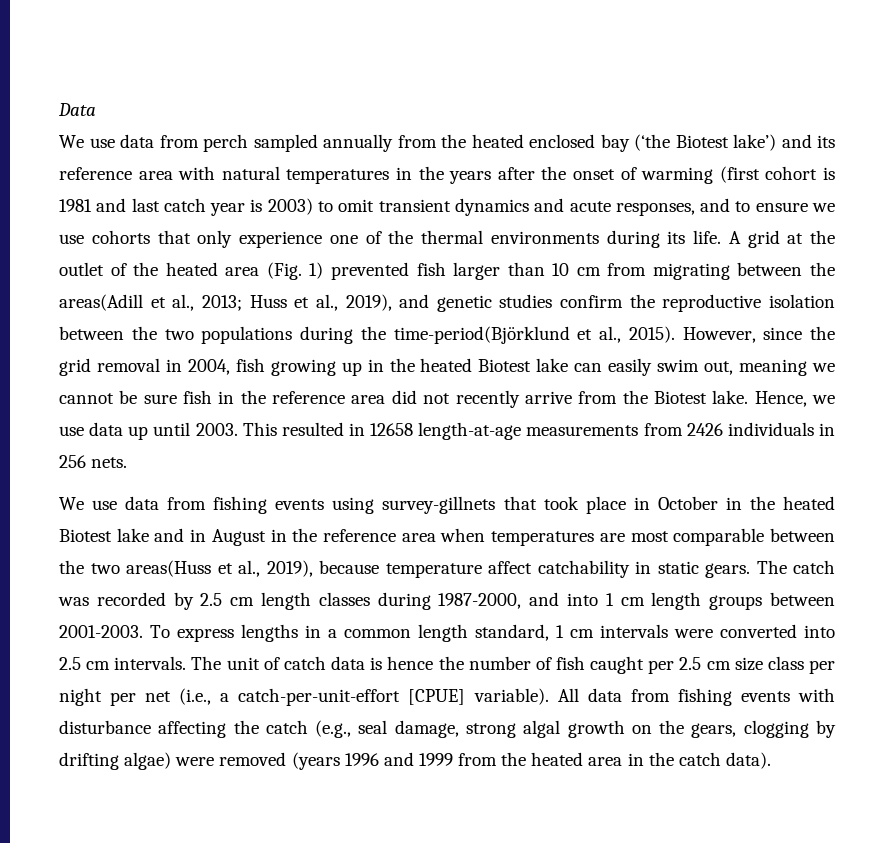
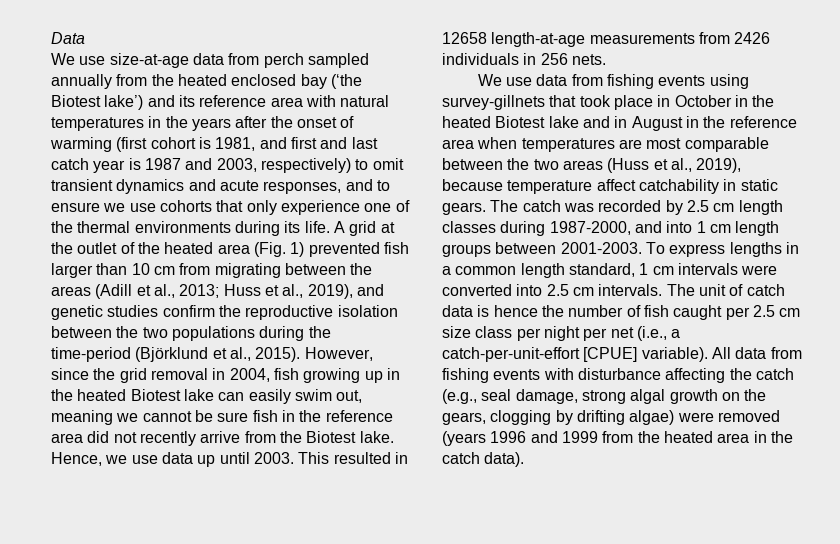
- We use data from perch sampled annually from the heated enclosed bay (‘the Biotest lake’) and its reference area with natural temperatures in the years after the onset of warming (first cohort is 1981 and last catch year is 2003) to omit transient dynamics and acute responses, and to ensure we use cohorts that only experience one of the thermal environments during its life.
+ We use size-at-age data from perch sampled annually from the heated enclosed bay (‘the Biotest lake’) and its reference area with natural temperatures in the years after the onset of warming (first cohort is 1981, and first and last catch year is 1987 and 2003, respectively) to omit transient dynamics and acute responses, and to ensure we use cohorts that only experience one of the thermal environments during its life.
- A grid at the outlet of the heated area (Fig. 1) prevented fish larger than 10 cm from migrating between the areas(Adill et al., 2013; Huss et al., 2019), and genetic studies confirm the reproductive isolation between the two populations during the time-period(Björklund et al., 2015).
+ A grid at the outlet of the heated area (Fig. 1) prevented fish larger than 10 cm from migrating between the areas (Adill et al., 2013; Huss et al., 2019), and genetic studies confirm the reproductive isolation between the two populations during the time-period (Björklund et al., 2015).
- We use data from fishing events using survey-gillnets that took place in October in the heated Biotest lake and in August in the reference area when temperatures are most comparable between the two areas(Huss et al., 2019), because temperature affect catchability in static gears.
+ We use data from fishing events using survey-gillnets that took place in October in the heated Biotest lake and in August in the reference area when temperatures are most comparable between the two areas (Huss et al., 2019), because temperature affect catchability in static gears.

